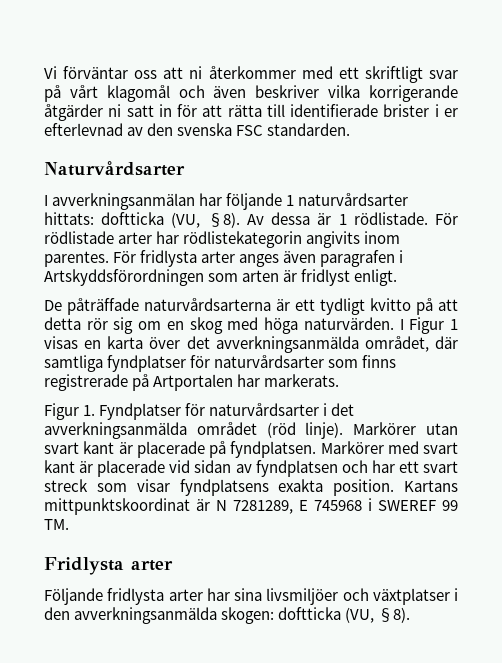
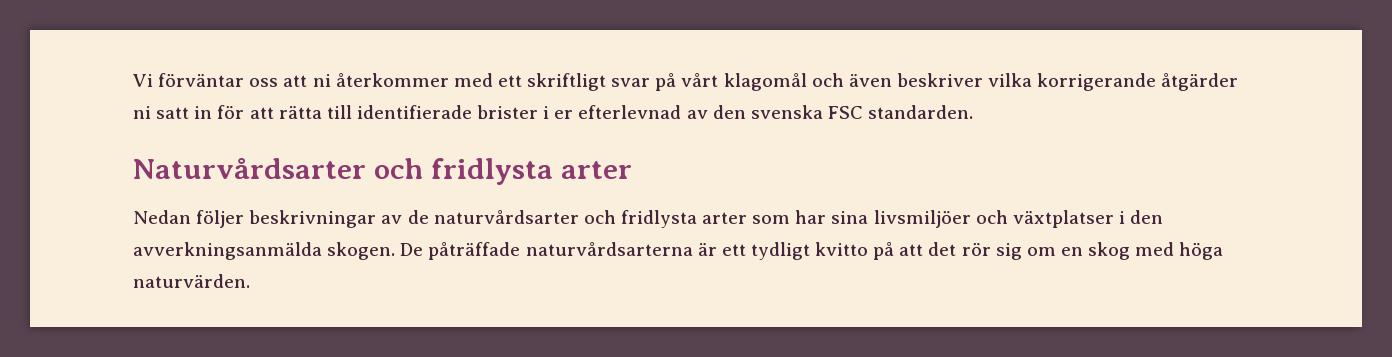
- Naturvårdsarter
- I avverkningsanmälan har följande 1 naturvårdsarter hittats: doftticka (VU, §8). Av dessa är 1 rödlistade. För rödlistade arter har rödlistekategorin angivits inom parentes. För fridlysta arter anges även paragrafen i Artskyddsförordningen som arten är fridlyst enligt.
- De påträffade naturvårdsarterna är ett tydligt kvitto på att detta rör sig om en skog med höga naturvärden. I Figur 1 visas en karta över det avverkningsanmälda området, där samtliga fyndplatser för naturvårdsarter som finns registrerade på Artportalen har markerats.
- Figur 1. Fyndplatser för naturvårdsarter i det avverkningsanmälda området (röd linje). Markörer utan svart kant är placerade på fyndplatsen. Markörer med svart kant är placerade vid sidan av fyndplatsen och har ett svart streck som visar fyndplatsens exakta position. Kartans mittpunktskoordinat är N 7281289, E 745968 i SWEREF 99 TM.
- Fridlysta arter
- Följande fridlysta arter har sina livsmiljöer och växtplatser i den avverkningsanmälda skogen: doftticka (VU, §8).
+ Naturvårdsarter och fridlysta arter
+ Nedan följer beskrivningar av de naturvårdsarter och fridlysta arter som har sina livsmiljöer och växtplatser i den avverkningsanmälda skogen. De påträffade naturvårdsarterna är ett tydligt kvitto på att det rör sig om en skog med höga naturvärden.

